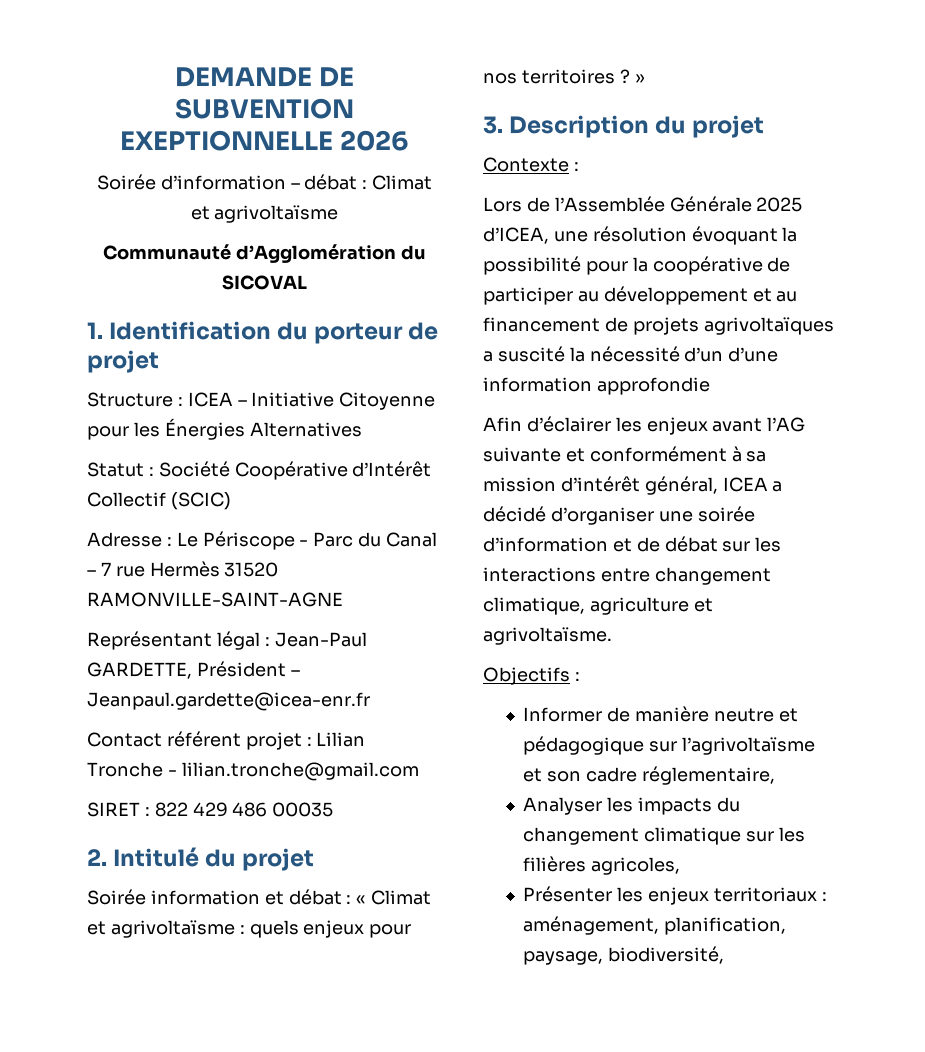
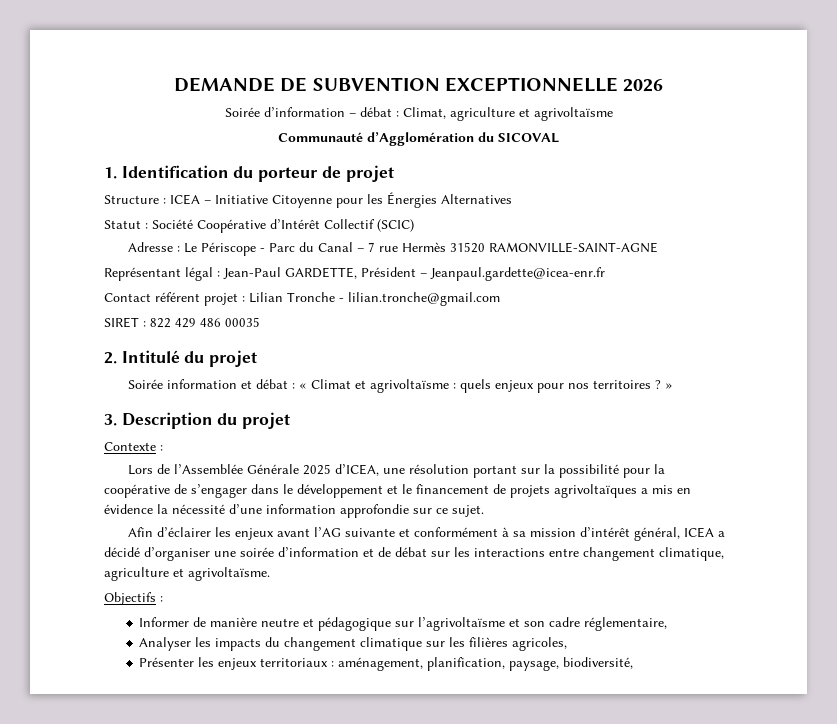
- DEMANDE DE SUBVENTION EXEPTIONNELLE 2026
+ DEMANDE DE SUBVENTION EXCEPTIONNELLE 2026
- Soirée d’information – débat : Climat et agrivoltaïsme
+ Soirée d’information – débat : Climat, agriculture et agrivoltaïsme
- Lors de l’Assemblée Générale 2025 d’ICEA, une résolution évoquant la possibilité pour la coopérative de participer au développement et au financement de projets agrivoltaïques a suscité la nécessité d’un d’une information approfondie
+ Lors de l’Assemblée Générale 2025 d’ICEA, une résolution portant sur la possibilité pour la coopérative de s’engager dans le développement et le financement de projets agrivoltaïques a mis en évidence la nécessité d’une information approfondie sur ce sujet.

